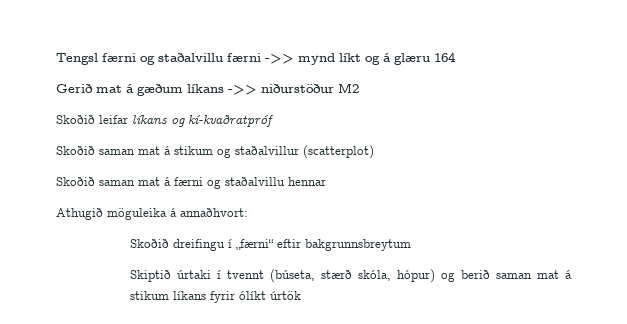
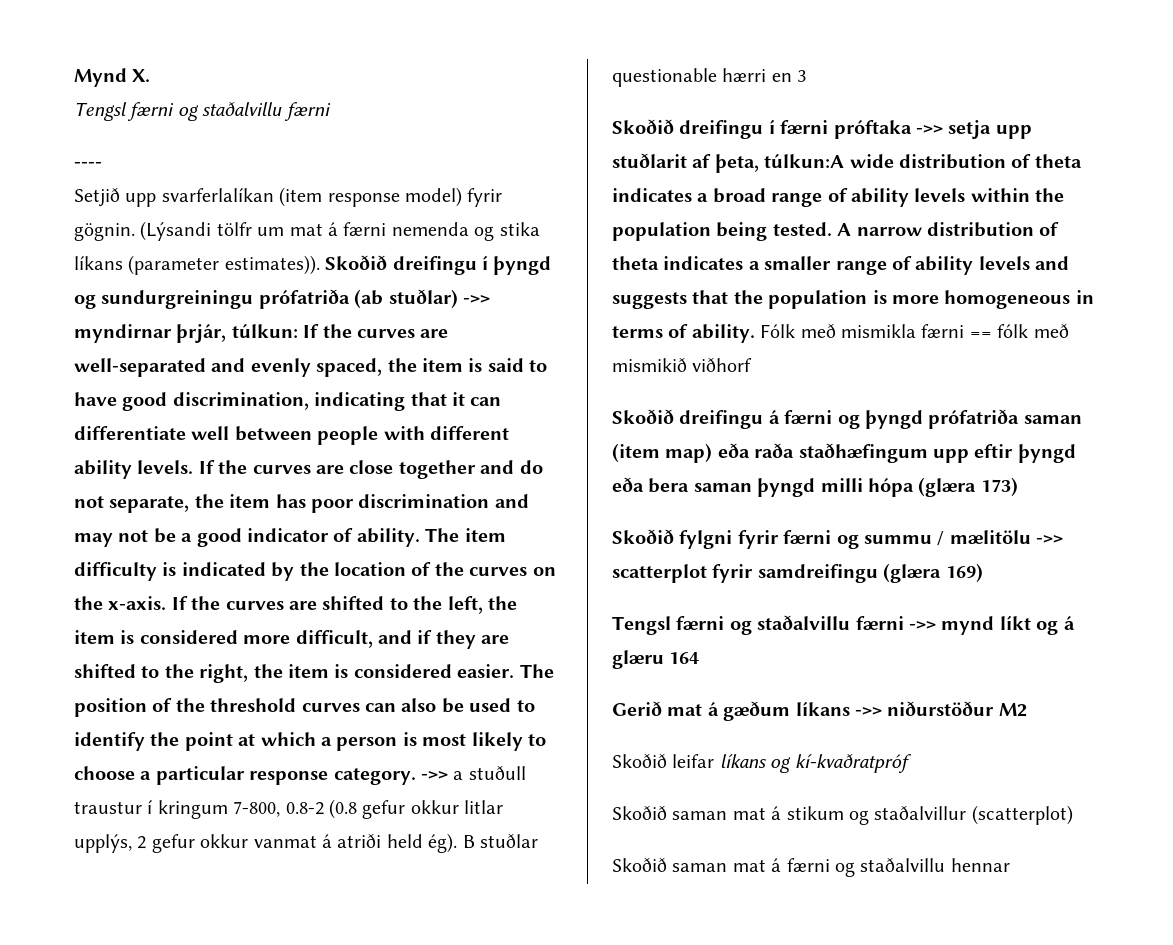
+ Mynd X.
+ Tengsl færni og staðalvillu færni
+ ----
+ Setjið upp svarferlalíkan (item response model) fyrir gögnin. (Lýsandi tölfr um mat á færni nemenda og stika líkans (parameter estimates)). Skoðið dreifingu í þyngd og sundurgreiningu prófatriða (ab stuðlar) ->> myndirnar þrjár, túlkun: If the curves are well-separated and evenly spaced, the item is said to have good discrimination, indicating that it can differentiate well between people with different ability levels. If the curves are close together and do not separate, the item has poor discrimination and may not be a good indicator of ability. The item difficulty is indicated by the location of the curves on the x-axis. If the curves are shifted to the left, the item is considered more difficult, and if they are shifted to the right, the item is considered easier. The position of the threshold curves can also be used to identify the point at which a person is most likely to choose a particular response category. ->> a stuðull traustur í kringum 7-800, 0.8-2 (0.8 gefur okkur litlar upplýs, 2 gefur okkur vanmat á atriði held ég). B stuðlar questionable hærri en 3
+ Skoðið dreifingu í færni próftaka ->> setja upp stuðlarit af þeta, túlkun:A wide distribution of theta indicates a broad range of ability levels within the population being tested. A narrow distribution of theta indicates a smaller range of ability levels and suggests that the population is more homogeneous in terms of ability. Fólk með mismikla færni == fólk með mismikið viðhorf
+ Skoðið dreifingu á færni og þyngd prófatriða saman (item map) eða raða staðhæfingum upp eftir þyngd eða bera saman þyngd milli hópa (glæra 173)
+ Skoðið fylgni fyrir færni og summu / mælitölu ->> scatterplot fyrir samdreifingu (glæra 169)
- Athugið möguleika á annaðhvort:
- Skoðið dreifingu í „færni“ eftir bakgrunnsbreytum
- Skiptið úrtaki í tvennt (búseta, stærð skóla, hópur) og berið saman mat á stikum líkans fyrir ólíkt úrtök

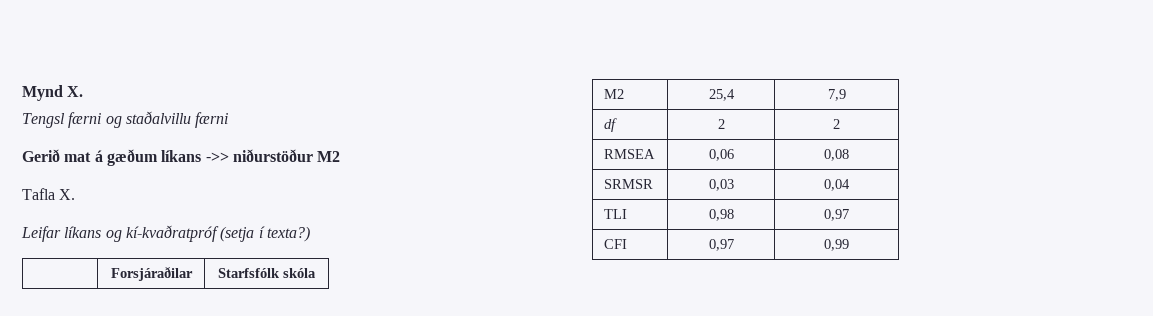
- ----
- Setjið upp svarferlalíkan (item response model) fyrir gögnin. (Lýsandi tölfr um mat á færni nemenda og stika líkans (parameter estimates)). Skoðið dreifingu í þyngd og sundurgreiningu prófatriða (ab stuðlar) ->> myndirnar þrjár, túlkun: If the curves are well-separated and evenly spaced, the item is said to have good discrimination, indicating that it can differentiate well between people with different ability levels. If the curves are close together and do not separate, the item has poor discrimination and may not be a good indicator of ability. The item difficulty is indicated by the location of the curves on the x-axis. If the curves are shifted to the left, the item is considered more difficult, and if they are shifted to the right, the item is considered easier. The position of the threshold curves can also be used to identify the point at which a person is most likely to choose a particular response category. ->> a stuðull traustur í kringum 7-800, 0.8-2 (0.8 gefur okkur litlar upplýs, 2 gefur okkur vanmat á atriði held ég). B stuðlar questionable hærri en 3
- Skoðið dreifingu í færni próftaka ->> setja upp stuðlarit af þeta, túlkun:A wide distribution of theta indicates a broad range of ability levels within the population being tested. A narrow distribution of theta indicates a smaller range of ability levels and suggests that the population is more homogeneous in terms of ability. Fólk með mismikla færni == fólk með mismikið viðhorf
- Skoðið dreifingu á færni og þyngd prófatriða saman (item map) eða raða staðhæfingum upp eftir þyngd eða bera saman þyngd milli hópa (glæra 173)
- Skoðið fylgni fyrir færni og summu / mælitölu ->> scatterplot fyrir samdreifingu (glæra 169)
- Tengsl færni og staðalvillu færni ->> mynd líkt og á glæru 164
- Skoðið leifar líkans og kí-kvaðratpróf
- Skoðið saman mat á stikum og staðalvillur (scatterplot)
- Skoðið saman mat á færni og staðalvillu hennar
+ Tafla X.
+ Leifar líkans og kí-kvaðratpróf (setja í texta?)
+ | Forsjáraðilar | Starfsfólk skóla
+ M2 | 25,4 | 7,9
+ df | 2 | 2
+ RMSEA | 0,06 | 0,08
+ SRMSR | 0,03 | 0,04
+ TLI | 0,98 | 0,97
+ CFI | 0,97 | 0,99

